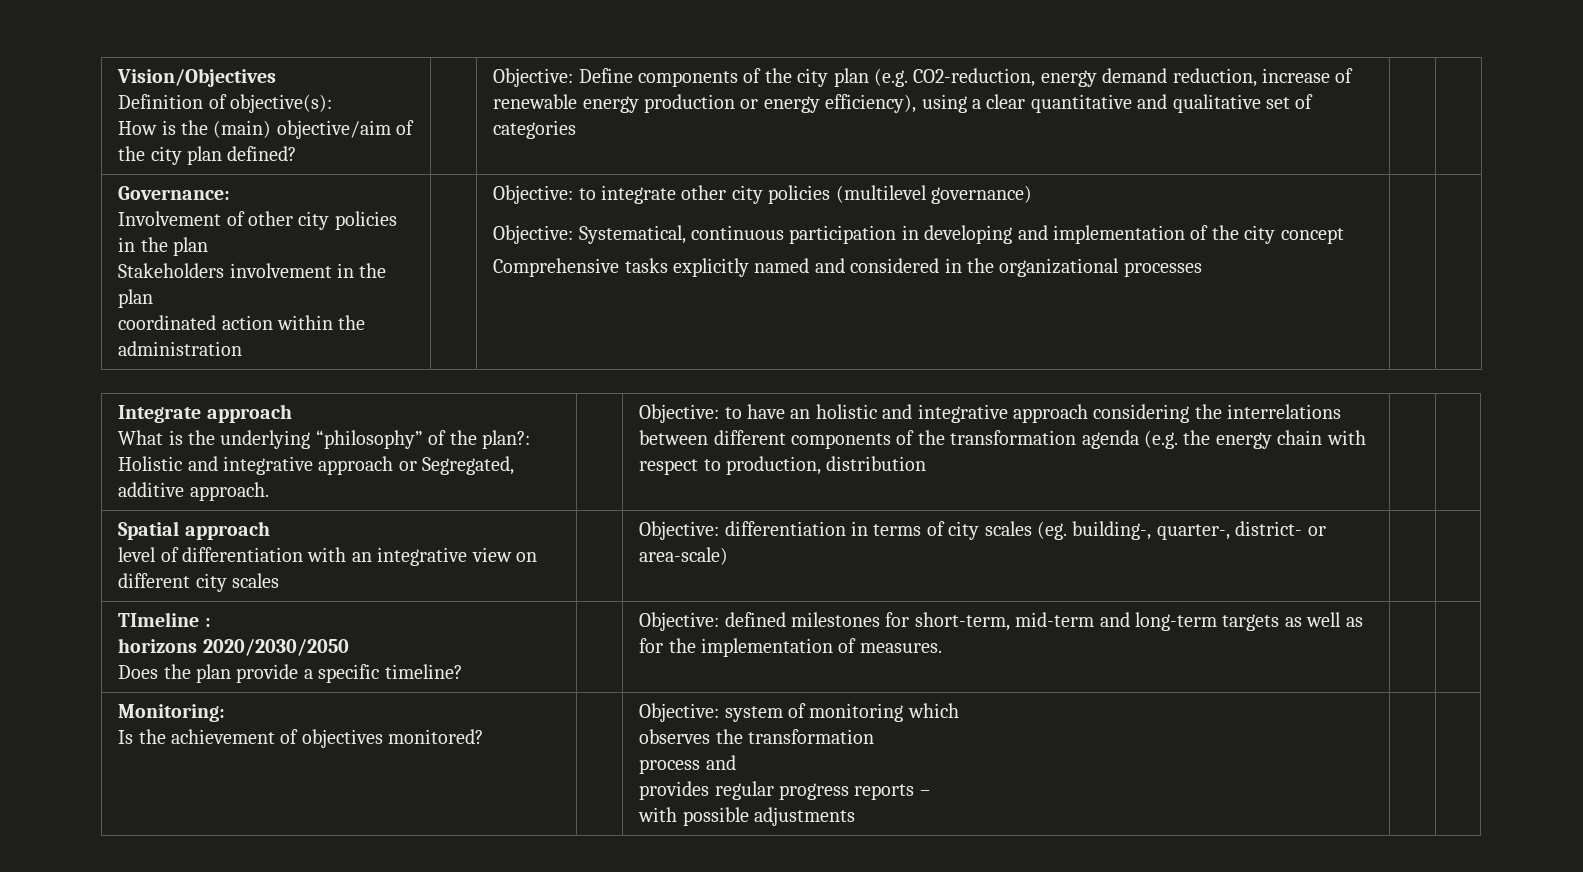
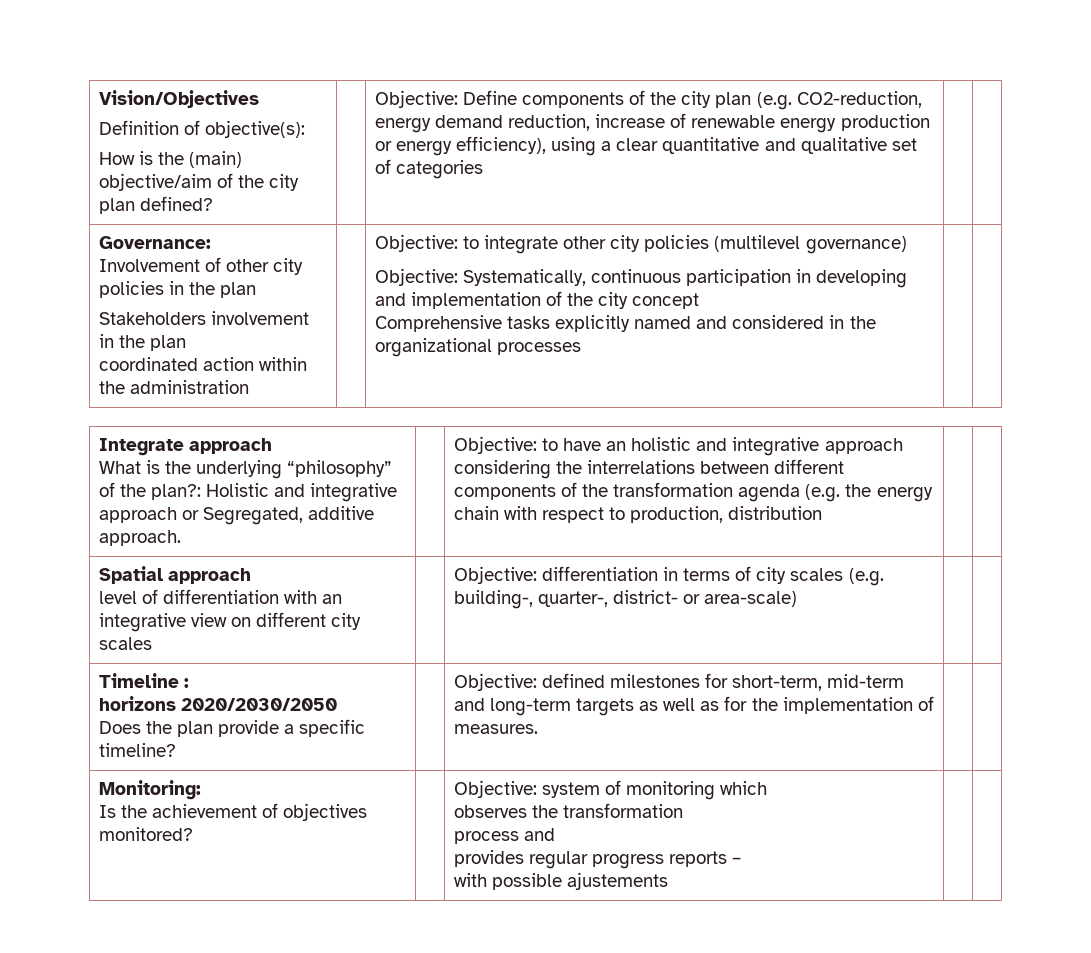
- Objective: Systematical, continuous participation in developing and implementation of the city concept
+ Objective: Systematically, continuous participation in developing and implementation of the city concept
  Spatial approach
- level of differentiation with an integrative view on different city scales | | Objective: differentiation in terms of city scales (eg. building-, quarter-, district- or area-scale) | |
+ level of differentiation with an integrative view on different city scales | | Objective: differentiation in terms of city scales (e.g. building-, quarter-, district- or area-scale) | |
- TImeline :
+ Timeline :
  Monitoring:
  Is the achievement of objectives monitored? | | Objective: system of monitoring which
  observes the transformation
  process and
  provides regular progress reports –
- with possible adjustments | |
+ with possible ajustements | |

